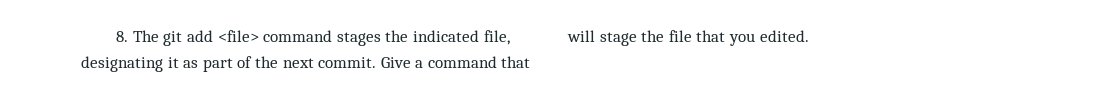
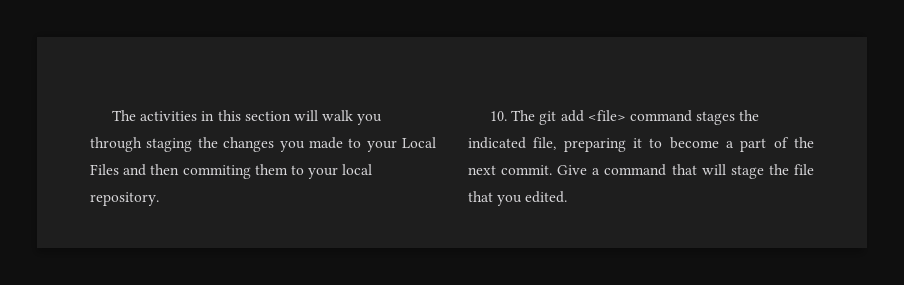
- 8. The git add <file> command stages the indicated file, designating it as part of the next commit.
+ The activities in this section will walk you through staging the changes you made to your Local Files and then commiting them to your local repository.
+ 10. The git add <file> command stages the indicated file, preparing it to become a part of the next commit.

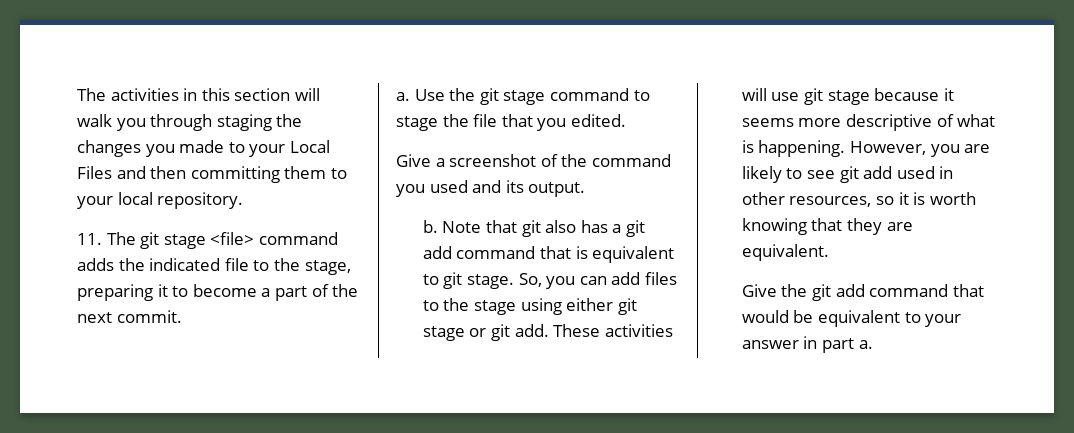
- The activities in this section will walk you through staging the changes you made to your Local Files and then commiting them to your local repository.
+ The activities in this section will walk you through staging the changes you made to your Local Files and then committing them to your local repository.
- 10. The git add <file> command stages the indicated file, preparing it to become a part of the next commit. Give a command that will stage the file that you edited.
+ 11. The git stage <file> command adds the indicated file to the stage, preparing it to become a part of the next commit.
+ a. Use the git stage command to stage the file that you edited.
+ Give a screenshot of the command you used and its output.
+ b. Note that git also has a git add command that is equivalent to git stage. So, you can add files to the stage using either git stage or git add. These activities will use git stage because it seems more descriptive of what is happening. However, you are likely to see git add used in other resources, so it is worth knowing that they are equivalent.
+ Give the git add command that would be equivalent to your answer in part a.

